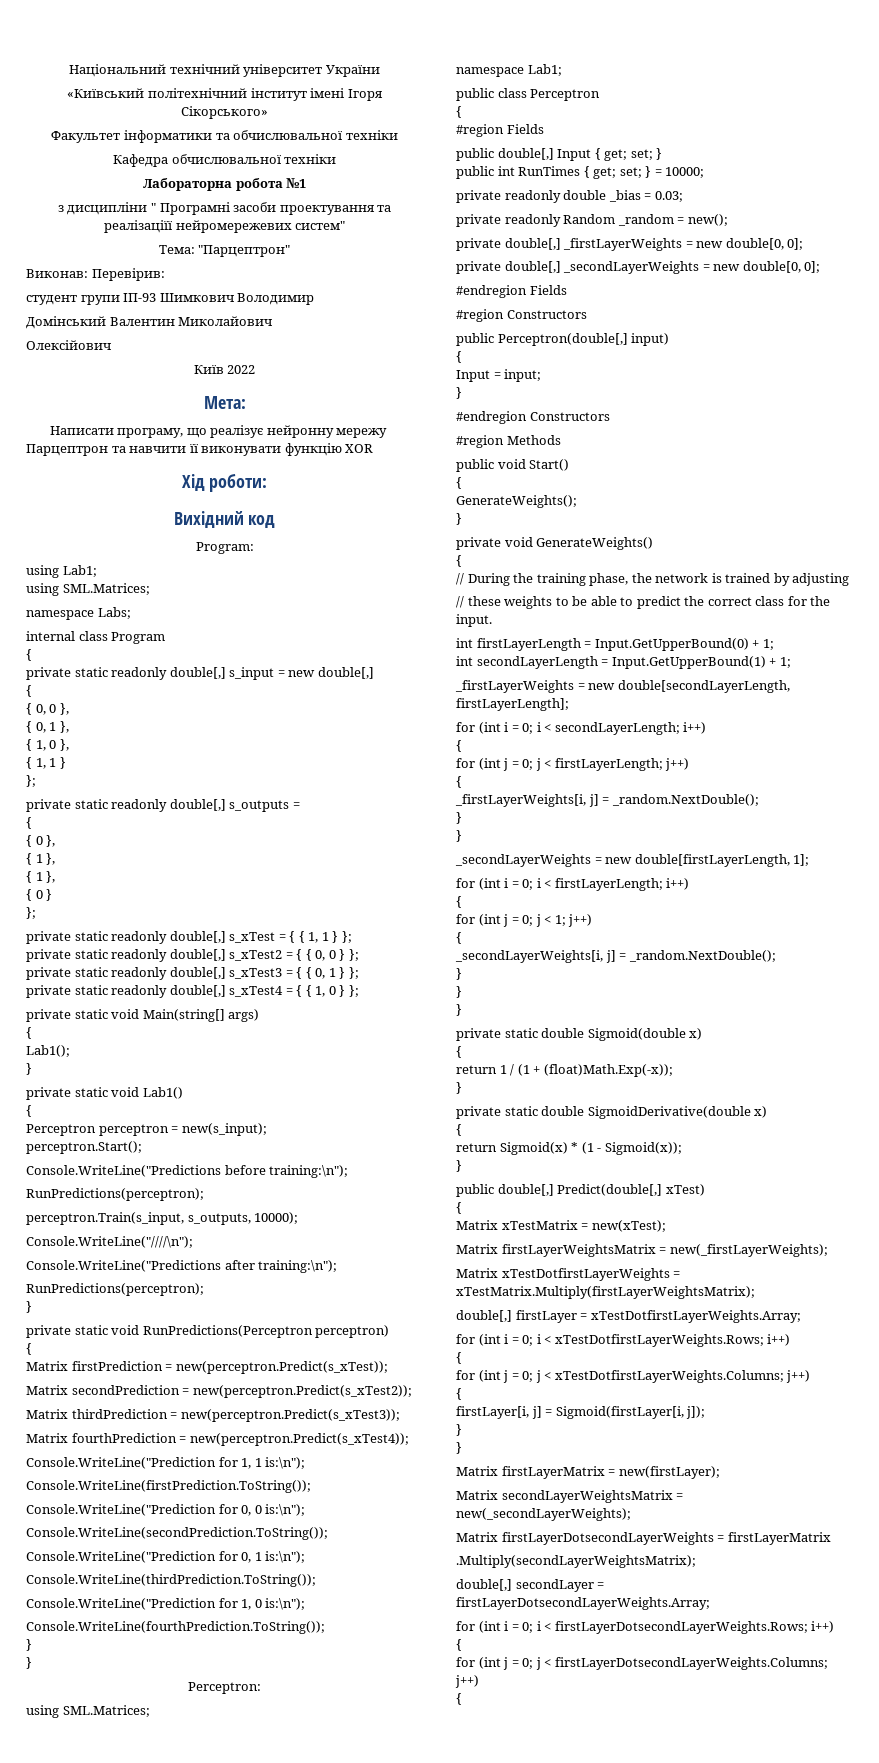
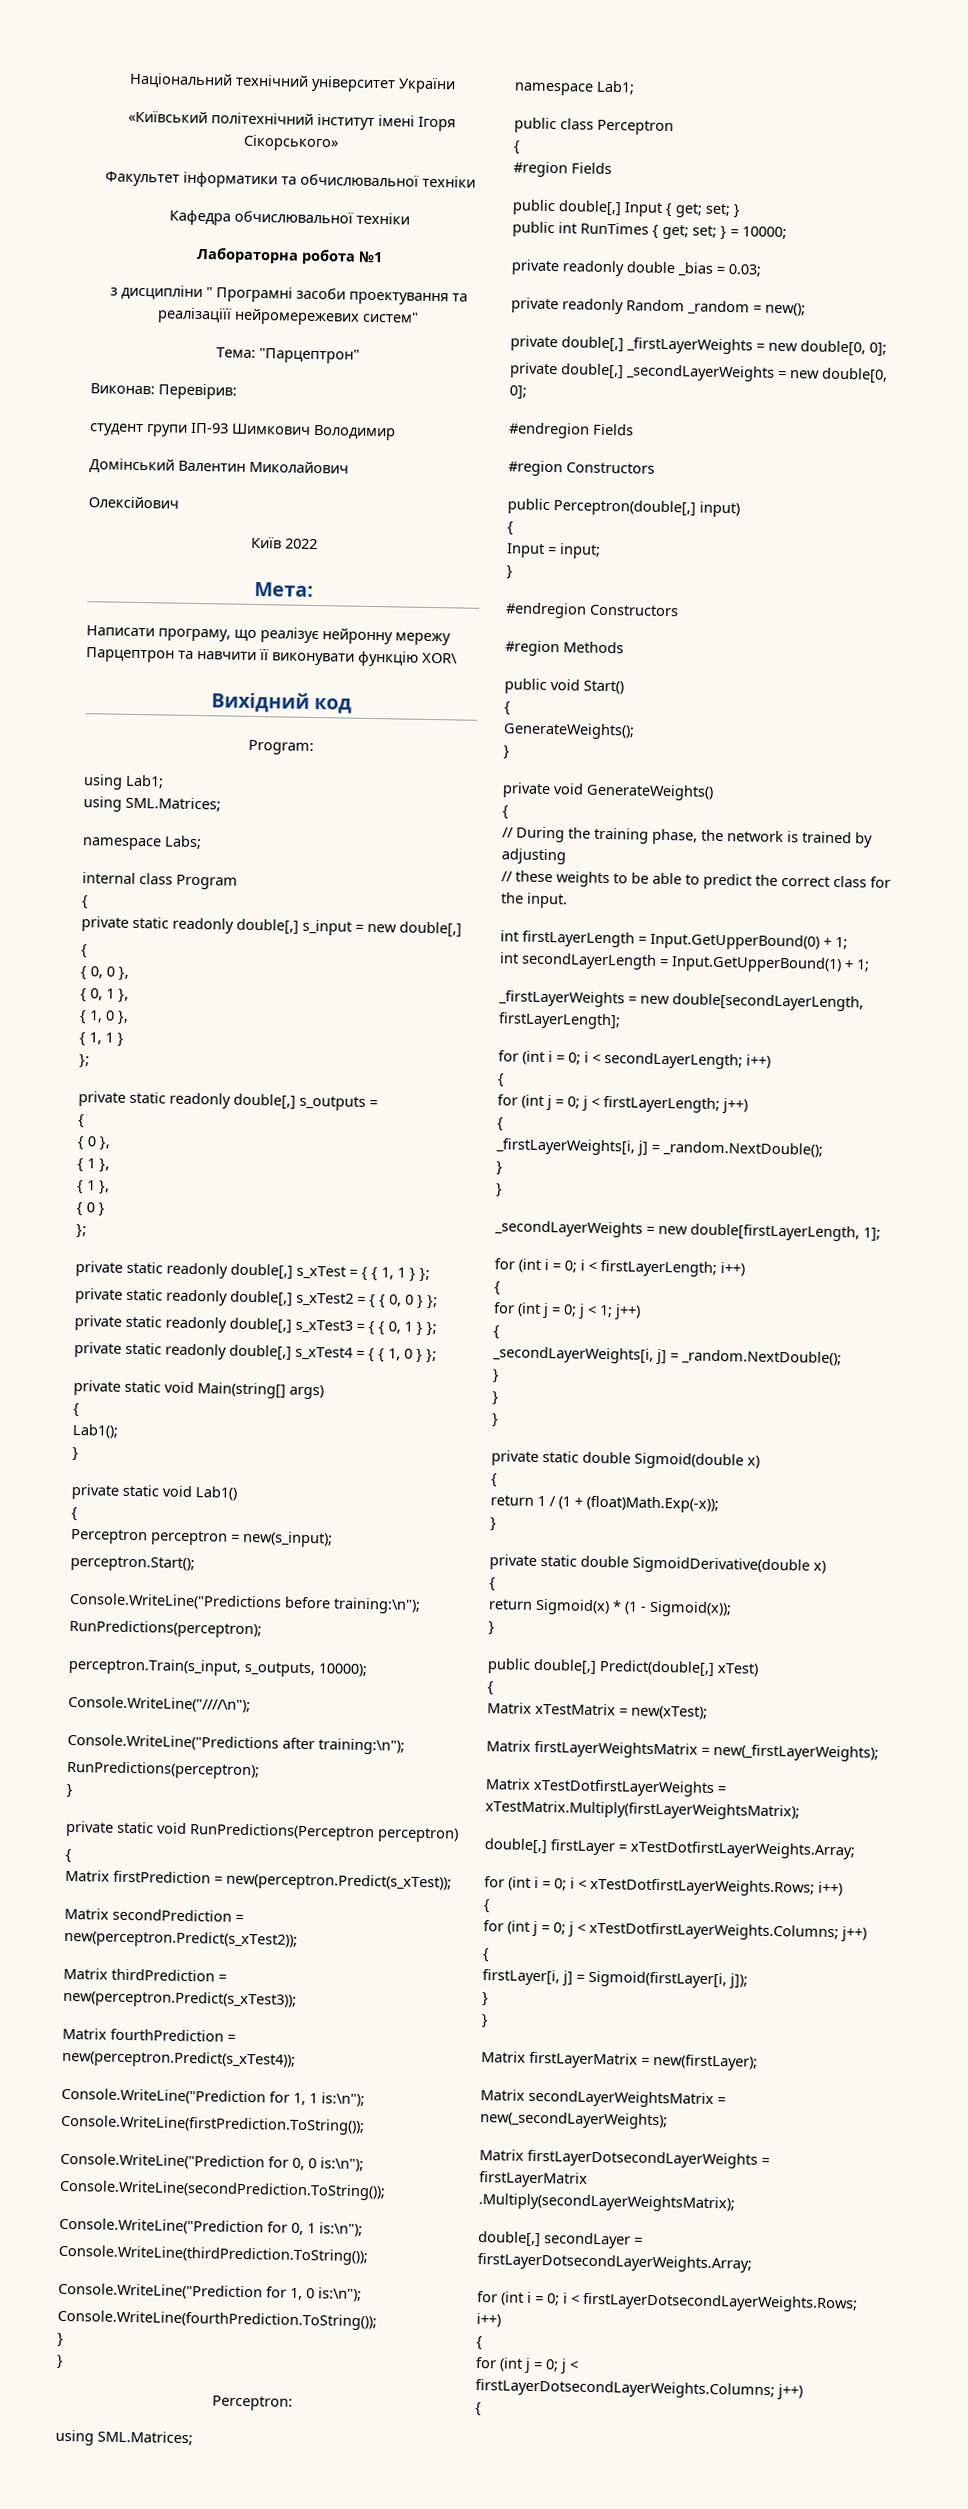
- Написати програму, що реалізує нейронну мережу Парцептрон та навчити її виконувати функцію XOR
- Хід роботи:
+ Написати програму, що реалізує нейронну мережу Парцептрон та навчити її виконувати функцію XOR\

